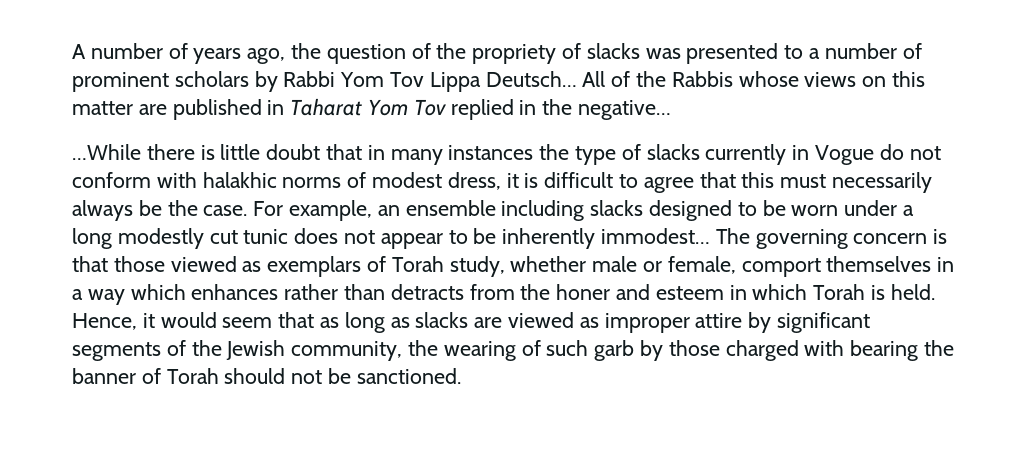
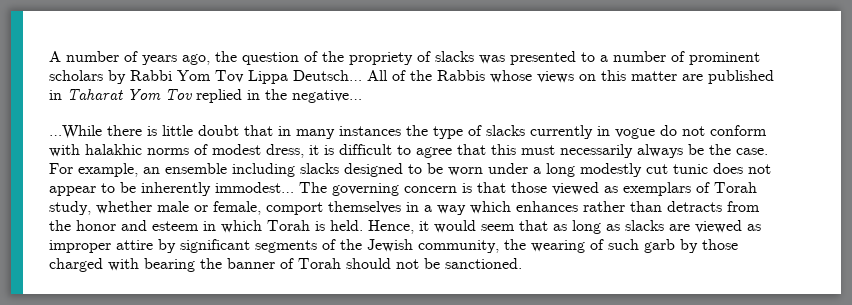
- …While there is little doubt that in many instances the type of slacks currently in Vogue do not conform with halakhic norms of modest dress, it is difficult to agree that this must necessarily always be the case.
+ …While there is little doubt that in many instances the type of slacks currently in vogue do not conform with halakhic norms of modest dress, it is difficult to agree that this must necessarily always be the case.
- The governing concern is that those viewed as exemplars of Torah study, whether male or female, comport themselves in a way which enhances rather than detracts from the honer and esteem in which Torah is held.
+ The governing concern is that those viewed as exemplars of Torah study, whether male or female, comport themselves in a way which enhances rather than detracts from the honor and esteem in which Torah is held.

